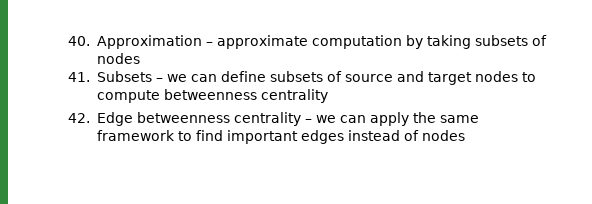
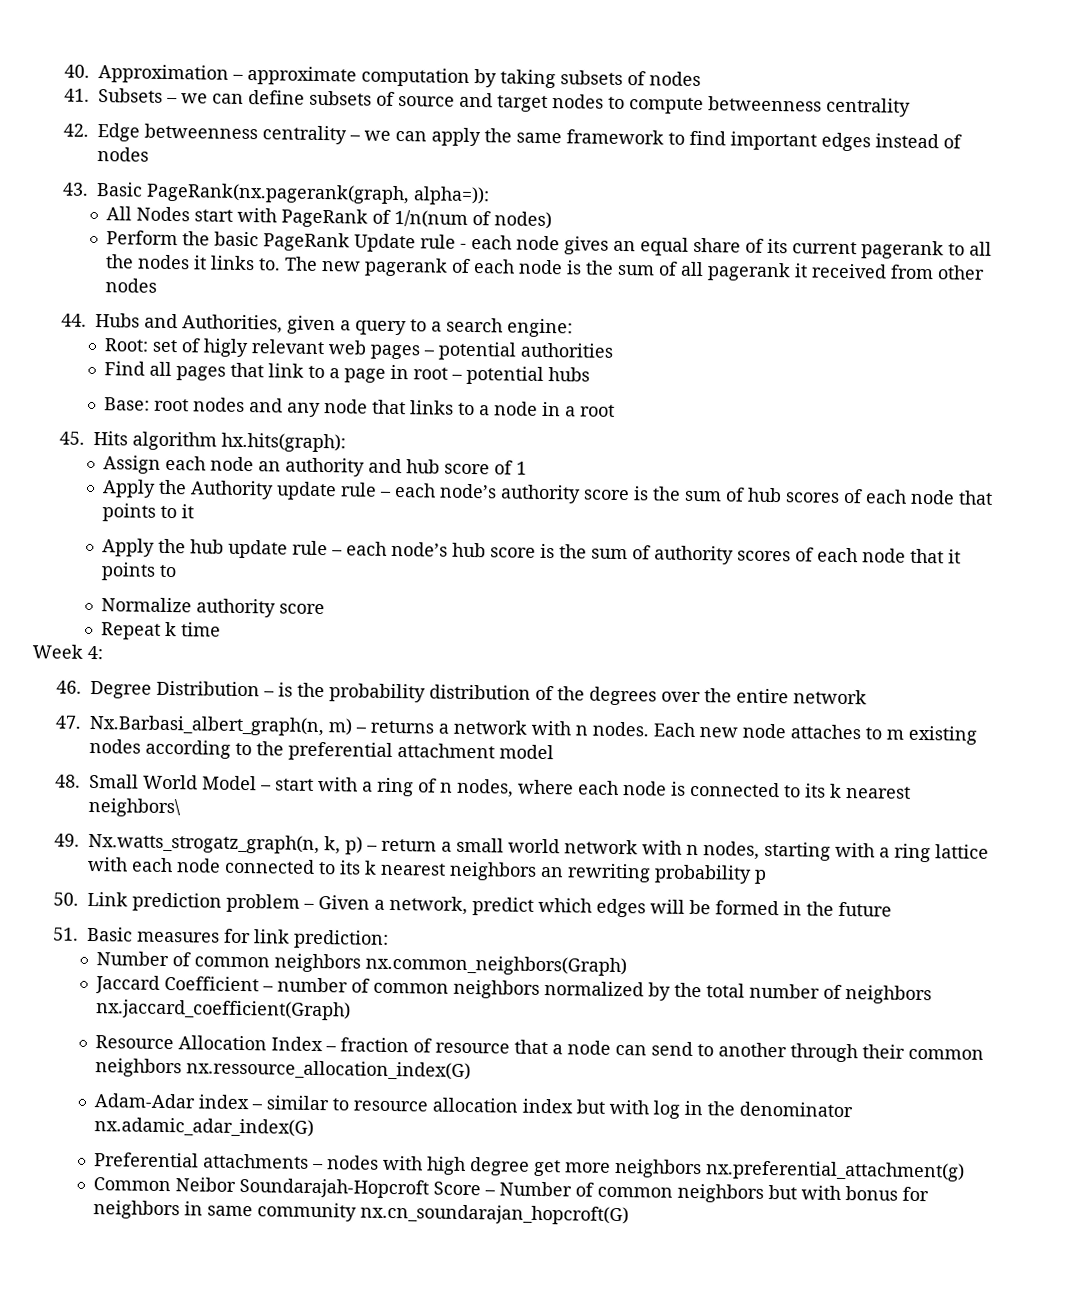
+ 43. Basic PageRank(nx.pagerank(graph, alpha=)):
+ All Nodes start with PageRank of 1/n(num of nodes)
+ Perform the basic PageRank Update rule - each node gives an equal share of its current pagerank to all the nodes it links to. The new pagerank of each node is the sum of all pagerank it received from other nodes
+ 44. Hubs and Authorities, given a query to a search engine:
+ Root: set of higly relevant web pages – potential authorities
+ Find all pages that link to a page in root – potential hubs
+ Base: root nodes and any node that links to a node in a root
+ 45. Hits algorithm hx.hits(graph):
+ Assign each node an authority and hub score of 1
+ Apply the Authority update rule – each node’s authority score is the sum of hub scores of each node that points to it
+ Apply the hub update rule – each node’s hub score is the sum of authority scores of each node that it points to
+ Normalize authority score
+ Repeat k time
+ Week 4:
+ 46. Degree Distribution – is the probability distribution of the degrees over the entire network
+ 47. Nx.Barbasi_albert_graph(n, m) – returns a network with n nodes. Each new node attaches to m existing nodes according to the preferential attachment model
+ 48. Small World Model – start with a ring of n nodes, where each node is connected to its k nearest neighbors\
+ 49. Nx.watts_strogatz_graph(n, k, p) – return a small world network with n nodes, starting with a ring lattice with each node connected to its k nearest neighbors an rewriting probability p
+ 50. Link prediction problem – Given a network, predict which edges will be formed in the future
+ 51. Basic measures for link prediction:
+ Number of common neighbors nx.common_neighbors(Graph)
+ Jaccard Coefficient – number of common neighbors normalized by the total number of neighbors nx.jaccard_coefficient(Graph)
+ Resource Allocation Index – fraction of resource that a node can send to another through their common neighbors nx.ressource_allocation_index(G)
+ Adam-Adar index – similar to resource allocation index but with log in the denominator nx.adamic_adar_index(G)
+ Preferential attachments – nodes with high degree get more neighbors nx.preferential_attachment(g)
+ Common Neibor Soundarajah-Hopcroft Score – Number of common neighbors but with bonus for neighbors in same community nx.cn_soundarajan_hopcroft(G)

